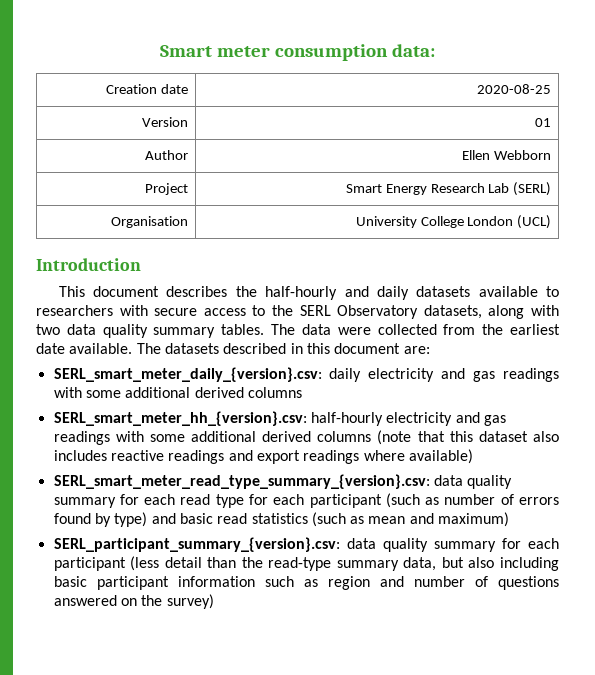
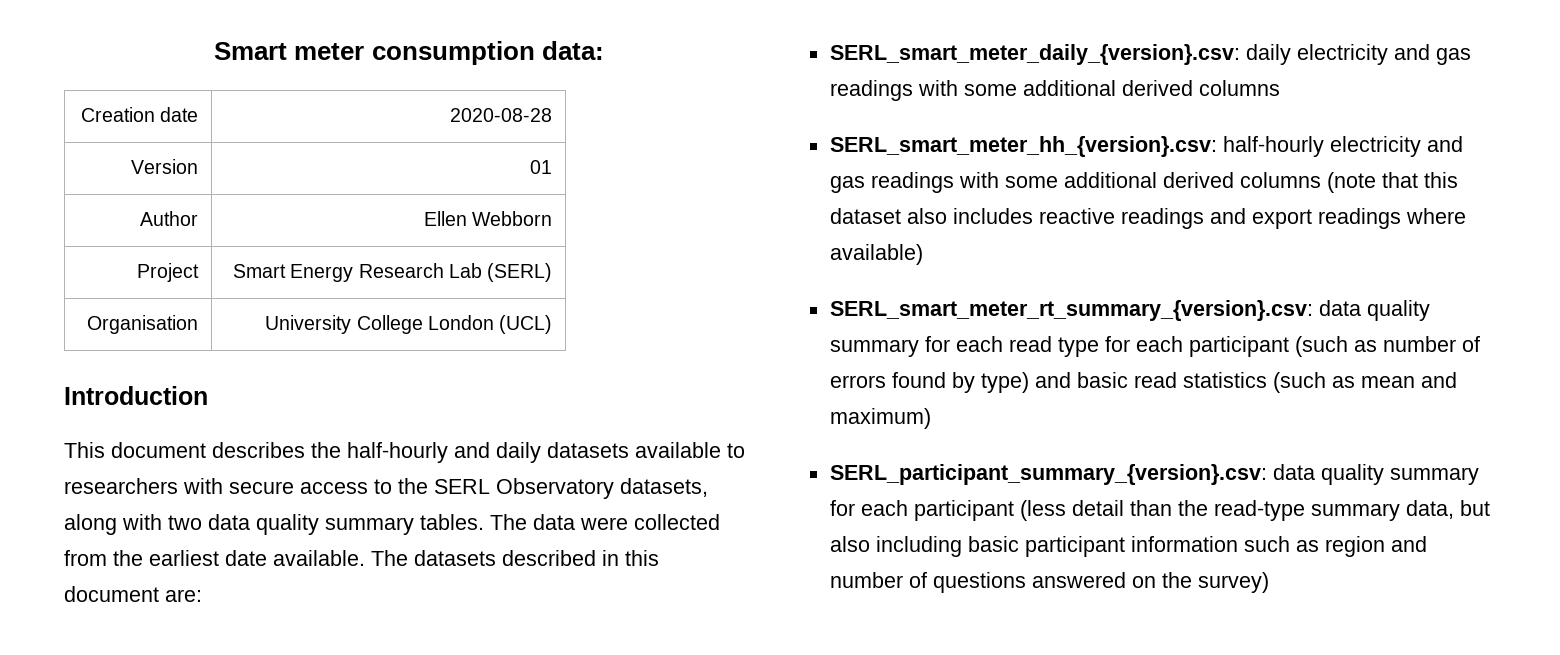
- Creation date | 2020-08-25
+ Creation date | 2020-08-28
- SERL_smart_meter_read_type_summary_{version}.csv: data quality summary for each read type for each participant (such as number of errors found by type) and basic read statistics (such as mean and maximum)
+ SERL_smart_meter_rt_summary_{version}.csv: data quality summary for each read type for each participant (such as number of errors found by type) and basic read statistics (such as mean and maximum)

